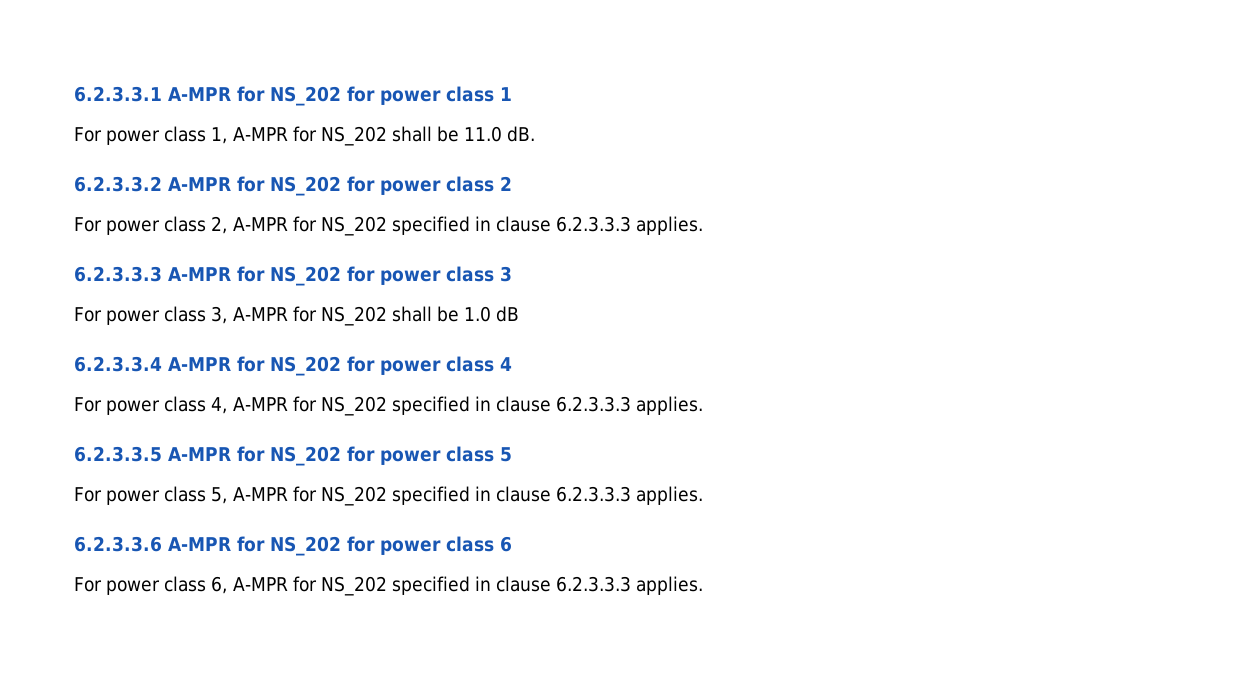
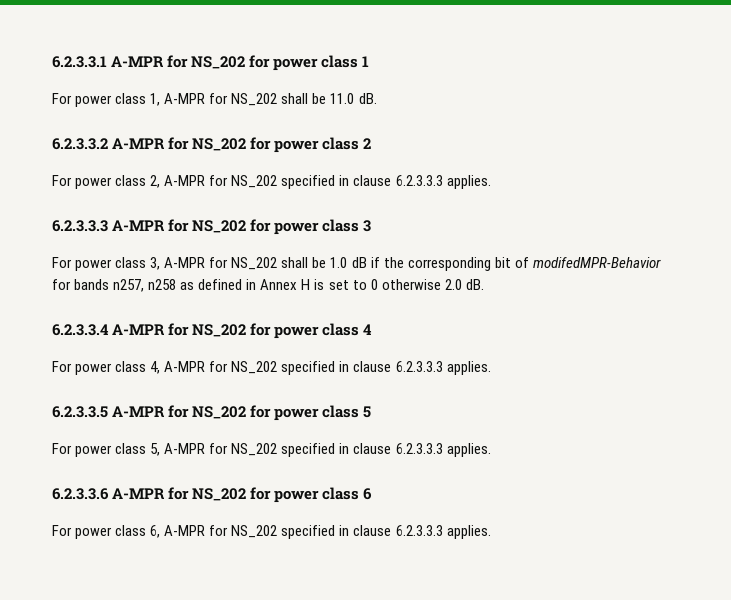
- For power class 3, A-MPR for NS_202 shall be 1.0 dB
+ For power class 3, A-MPR for NS_202 shall be 1.0 dB if the corresponding bit of modifedMPR-Behavior for bands n257, n258 as defined in Annex H is set to 0 otherwise 2.0 dB.

